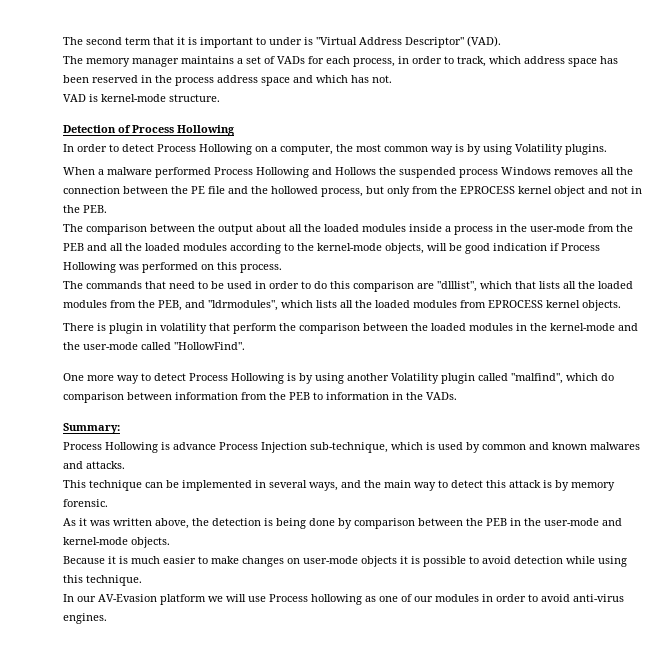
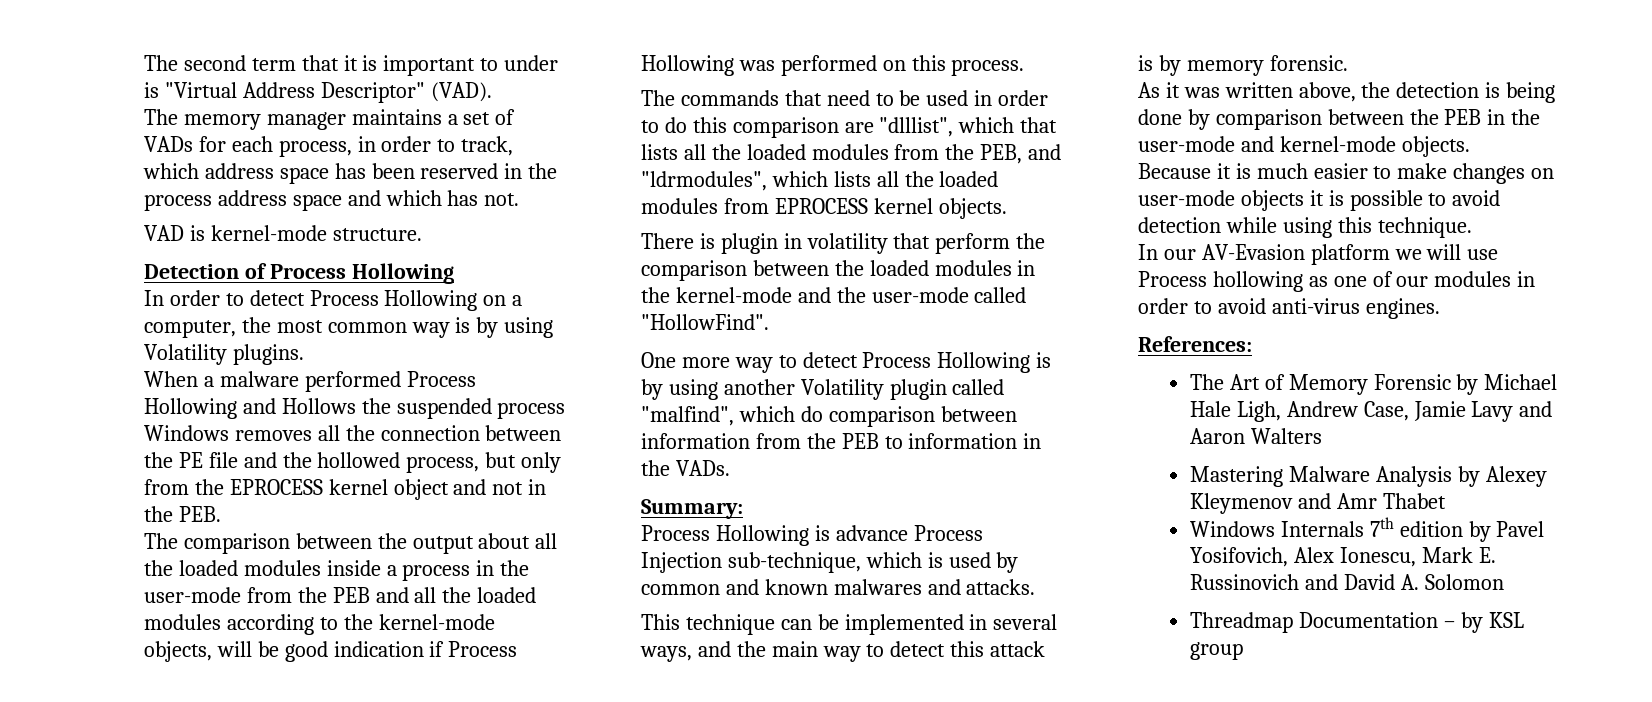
+ References:
+ The Art of Memory Forensic by Michael Hale Ligh, Andrew Case, Jamie Lavy and Aaron Walters
+ Mastering Malware Analysis by Alexey Kleymenov and Amr Thabet
+ Windows Internals 7th edition by Pavel Yosifovich, Alex Ionescu, Mark E. Russinovich and David A. Solomon
+ Threadmap Documentation – by KSL group

